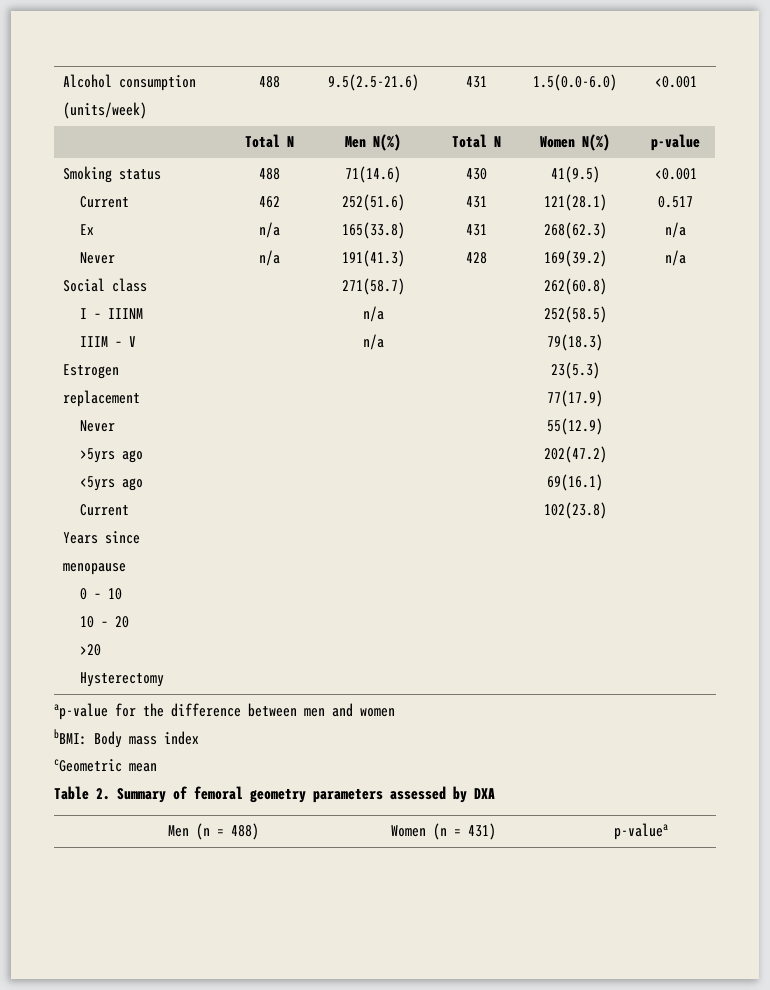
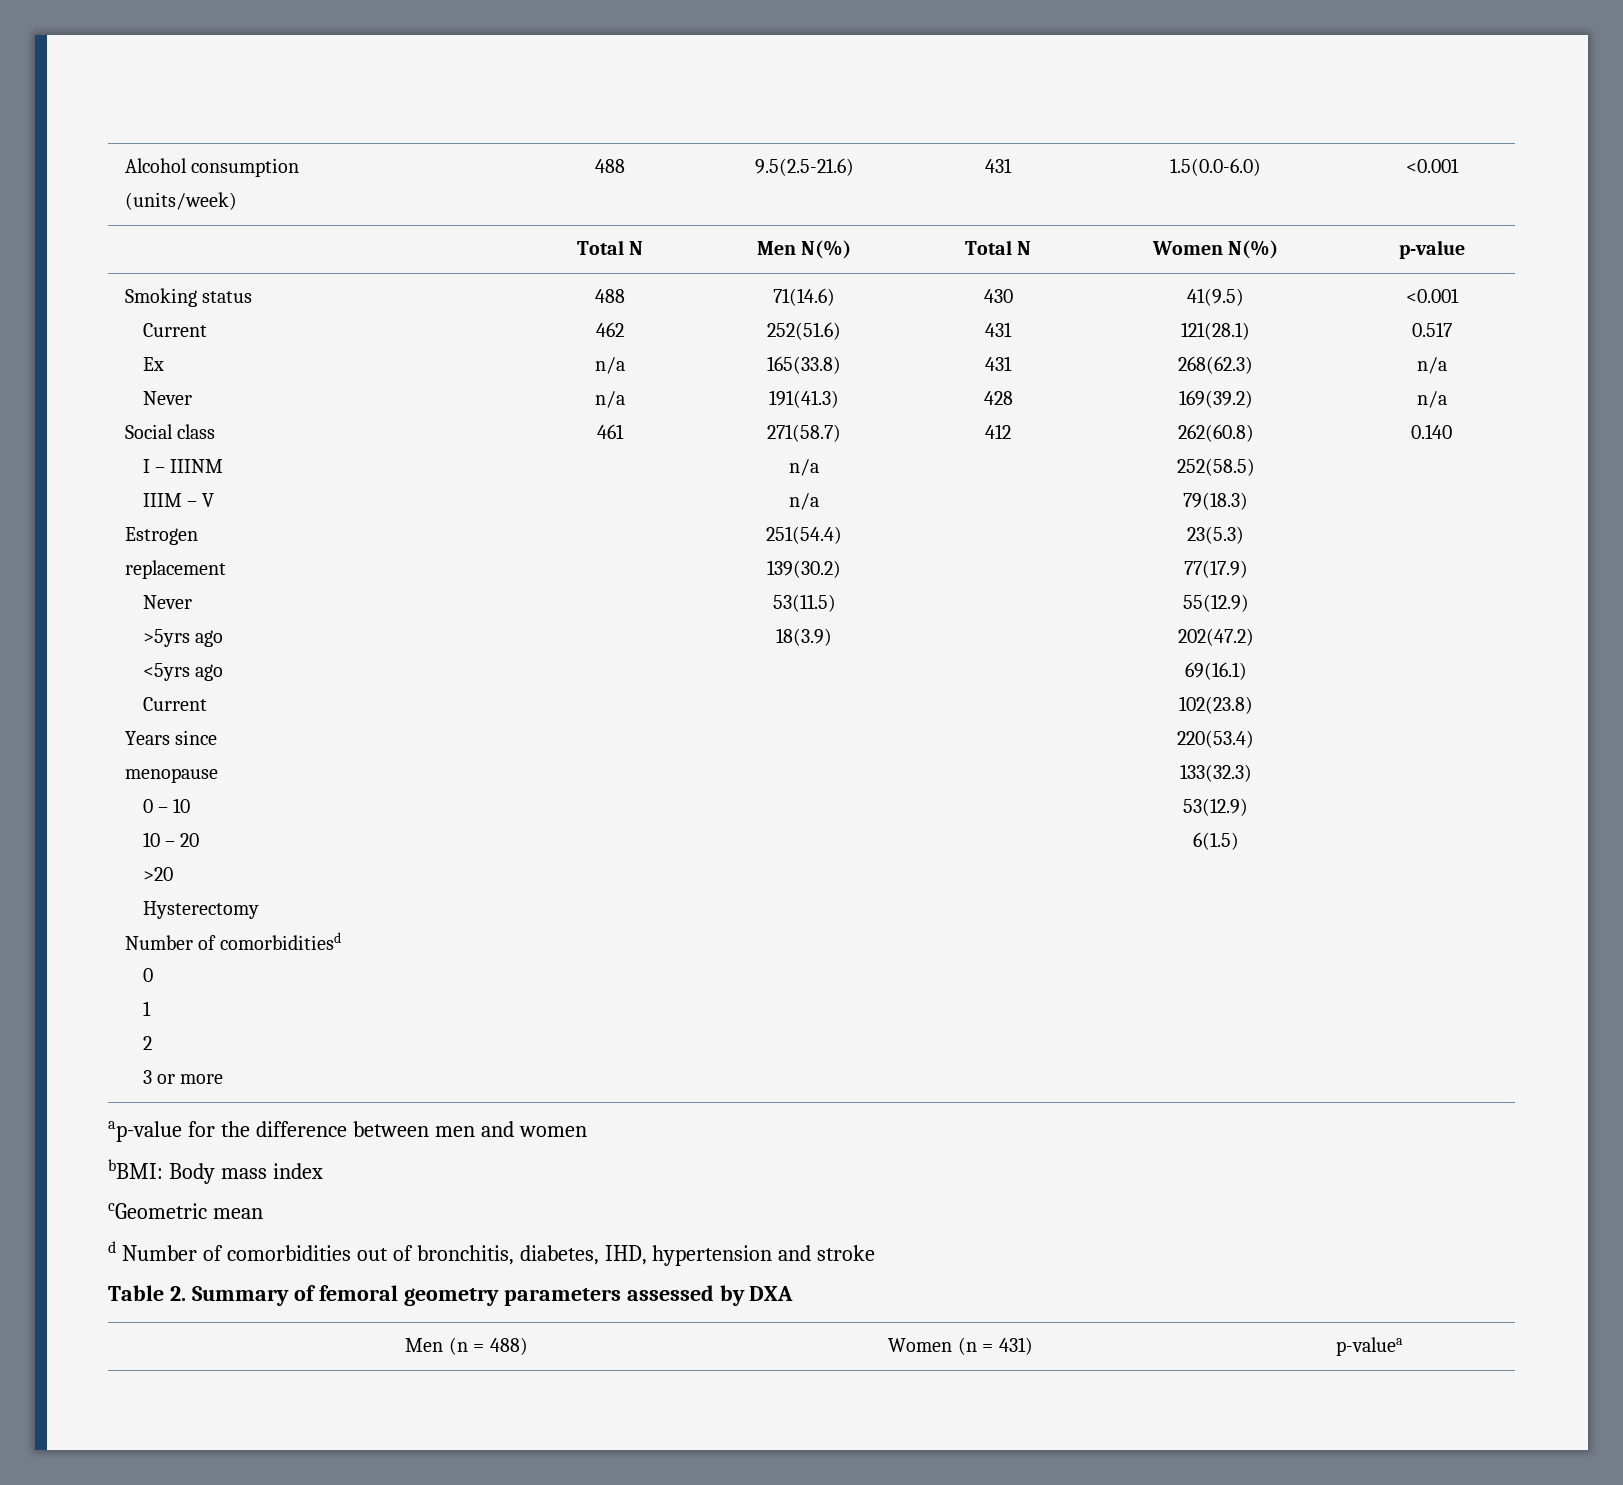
+ Number of comorbiditiesd
+ 0
+ 1
+ 2
+ 3 or more
+ 461
+ 251(54.4)
+ 139(30.2)
+ 53(11.5)
+ 18(3.9)
+ 412
+ 220(53.4)
+ 133(32.3)
+ 53(12.9)
+ 6(1.5)
+ 0.140
+ d Number of comorbidities out of bronchitis, diabetes, IHD, hypertension and stroke

